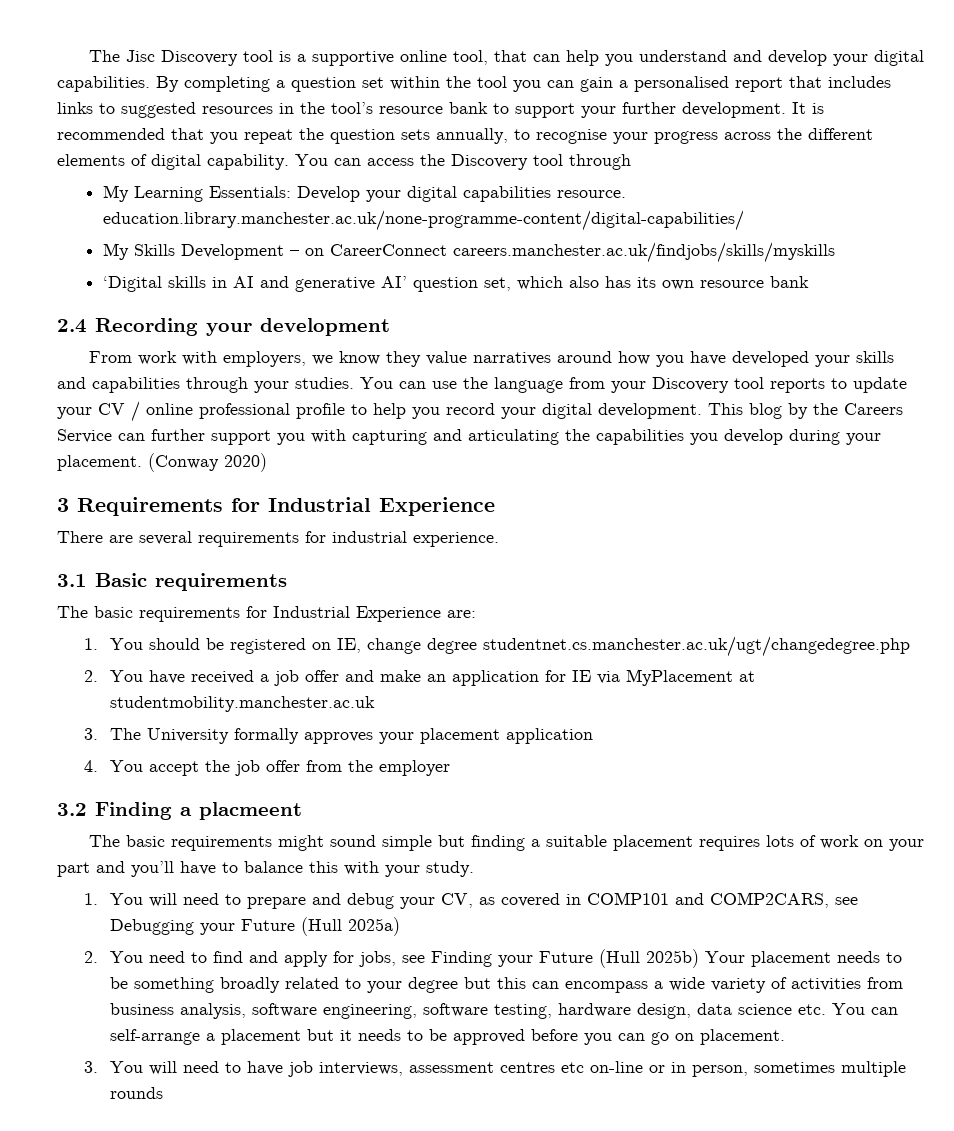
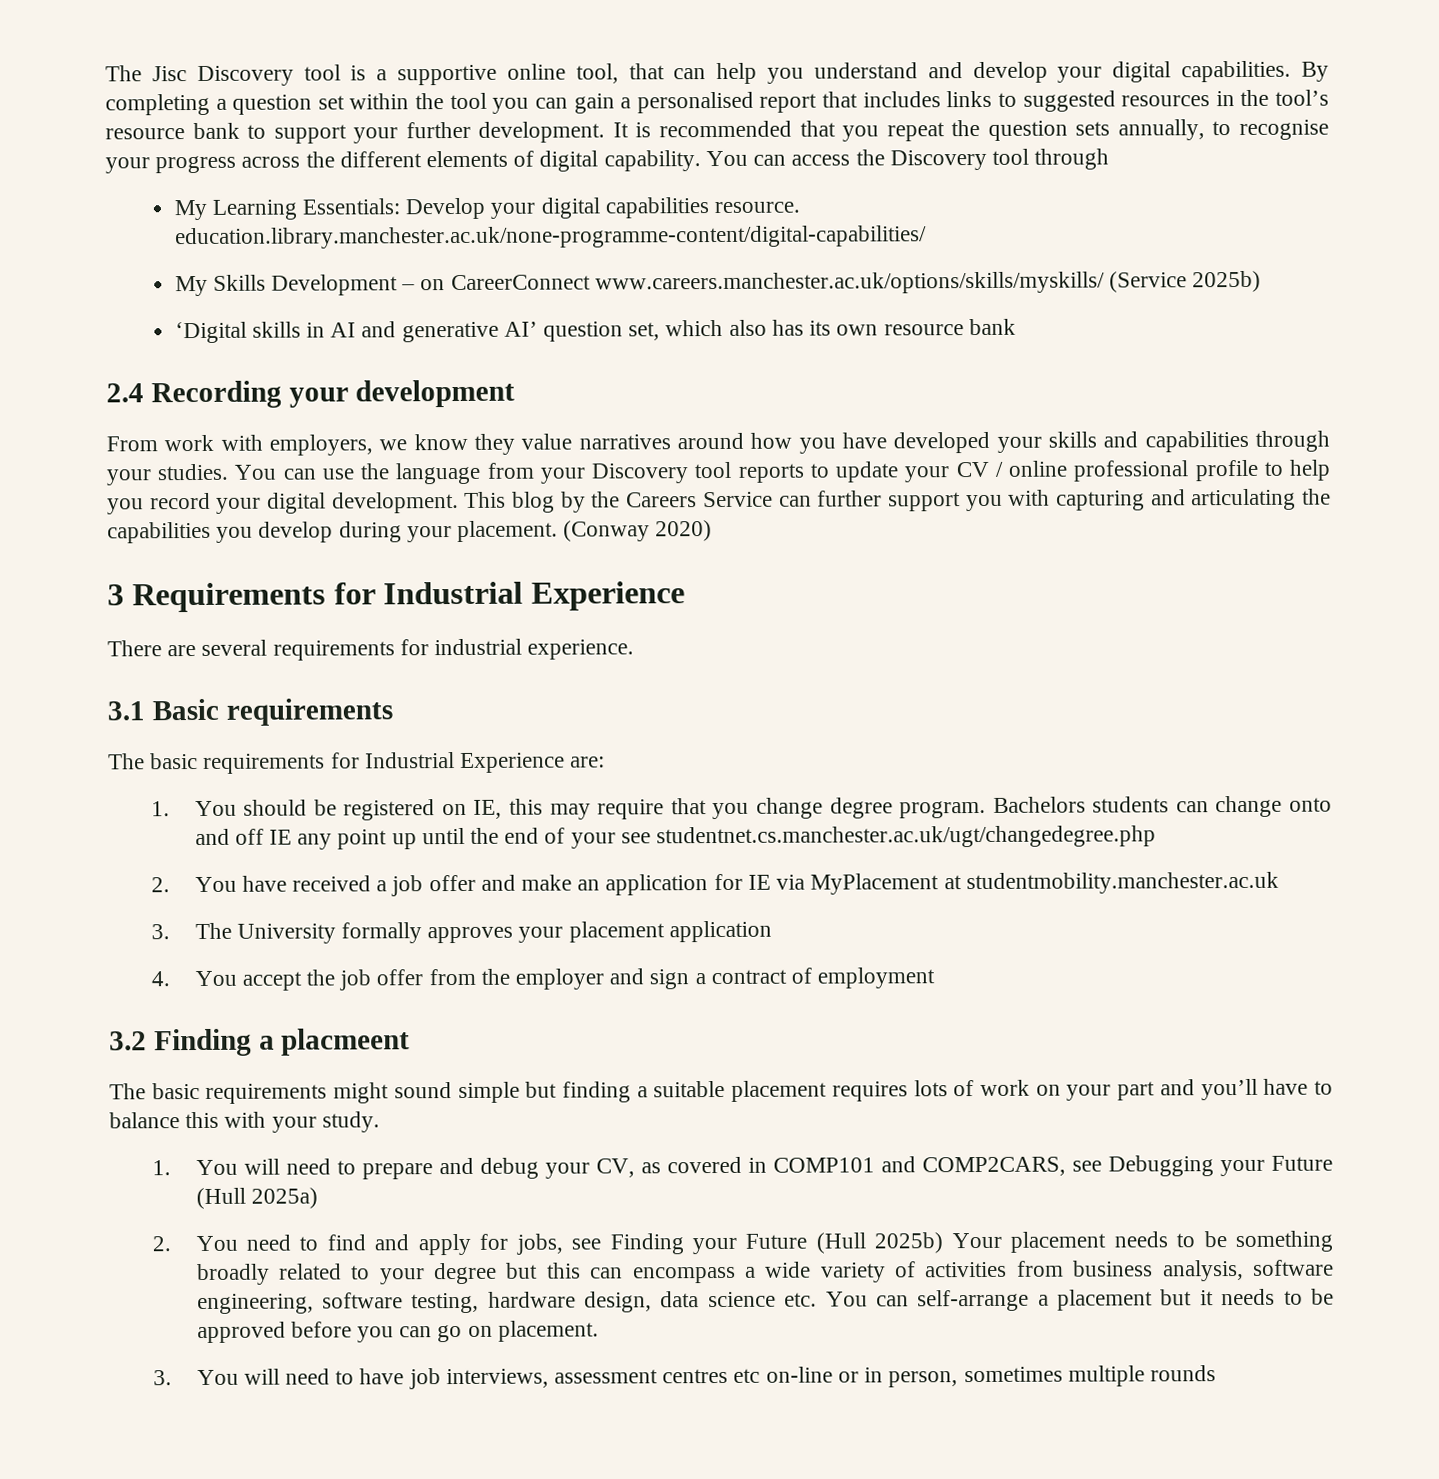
- My Skills Development – on CareerConnect careers.manchester.ac.uk/findjobs/skills/myskills
+ My Skills Development – on CareerConnect www.careers.manchester.ac.uk/options/skills/myskills/ (Service 2025b)
- 1. You should be registered on IE, change degree studentnet.cs.manchester.ac.uk/ugt/changedegree.php
+ 1. You should be registered on IE, this may require that you change degree program. Bachelors students can change onto and off IE any point up until the end of your see studentnet.cs.manchester.ac.uk/ugt/changedegree.php
- 4. You accept the job offer from the employer
+ 4. You accept the job offer from the employer and sign a contract of employment

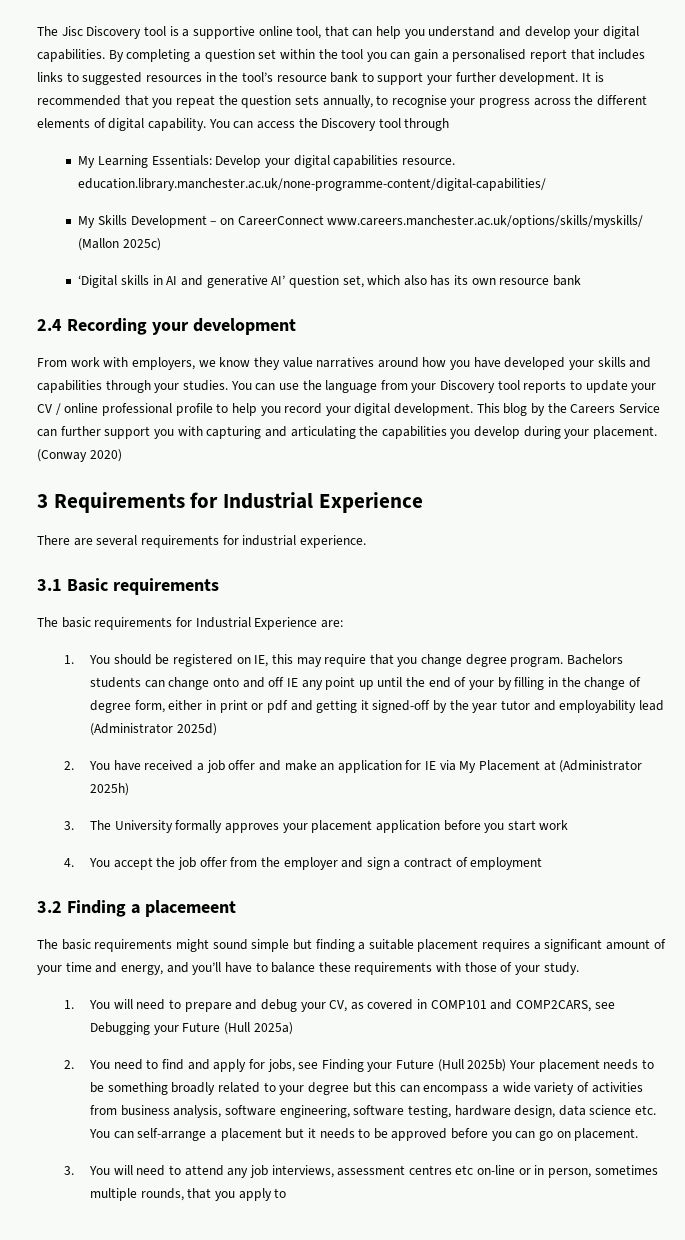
- My Skills Development – on CareerConnect www.careers.manchester.ac.uk/options/skills/myskills/ (Service 2025b)
+ My Skills Development – on CareerConnect www.careers.manchester.ac.uk/options/skills/myskills/ (Mallon 2025c)
- Bachelors students can change onto and off IE any point up until the end of your see studentnet.cs.manchester.ac.uk/ugt/changedegree.php
+ Bachelors students can change onto and off IE any point up until the end of your by filling in the change of degree form, either in print or pdf and getting it signed-off by the year tutor and employability lead (Administrator 2025d)
- 2. You have received a job offer and make an application for IE via MyPlacement at studentmobility.manchester.ac.uk
+ 2. You have received a job offer and make an application for IE via My Placement at (Administrator 2025h)
- 3. The University formally approves your placement application
+ 3. The University formally approves your placement application before you start work
- 3.2 Finding a placmeent
+ 3.2 Finding a placemeent
- The basic requirements might sound simple but finding a suitable placement requires lots of work on your part and you’ll have to balance this with your study.
+ The basic requirements might sound simple but finding a suitable placement requires a significant amount of your time and energy, and you’ll have to balance these requirements with those of your study.
- 3. You will need to have job interviews, assessment centres etc on-line or in person, sometimes multiple rounds
+ 3. You will need to attend any job interviews, assessment centres etc on-line or in person, sometimes multiple rounds, that you apply to

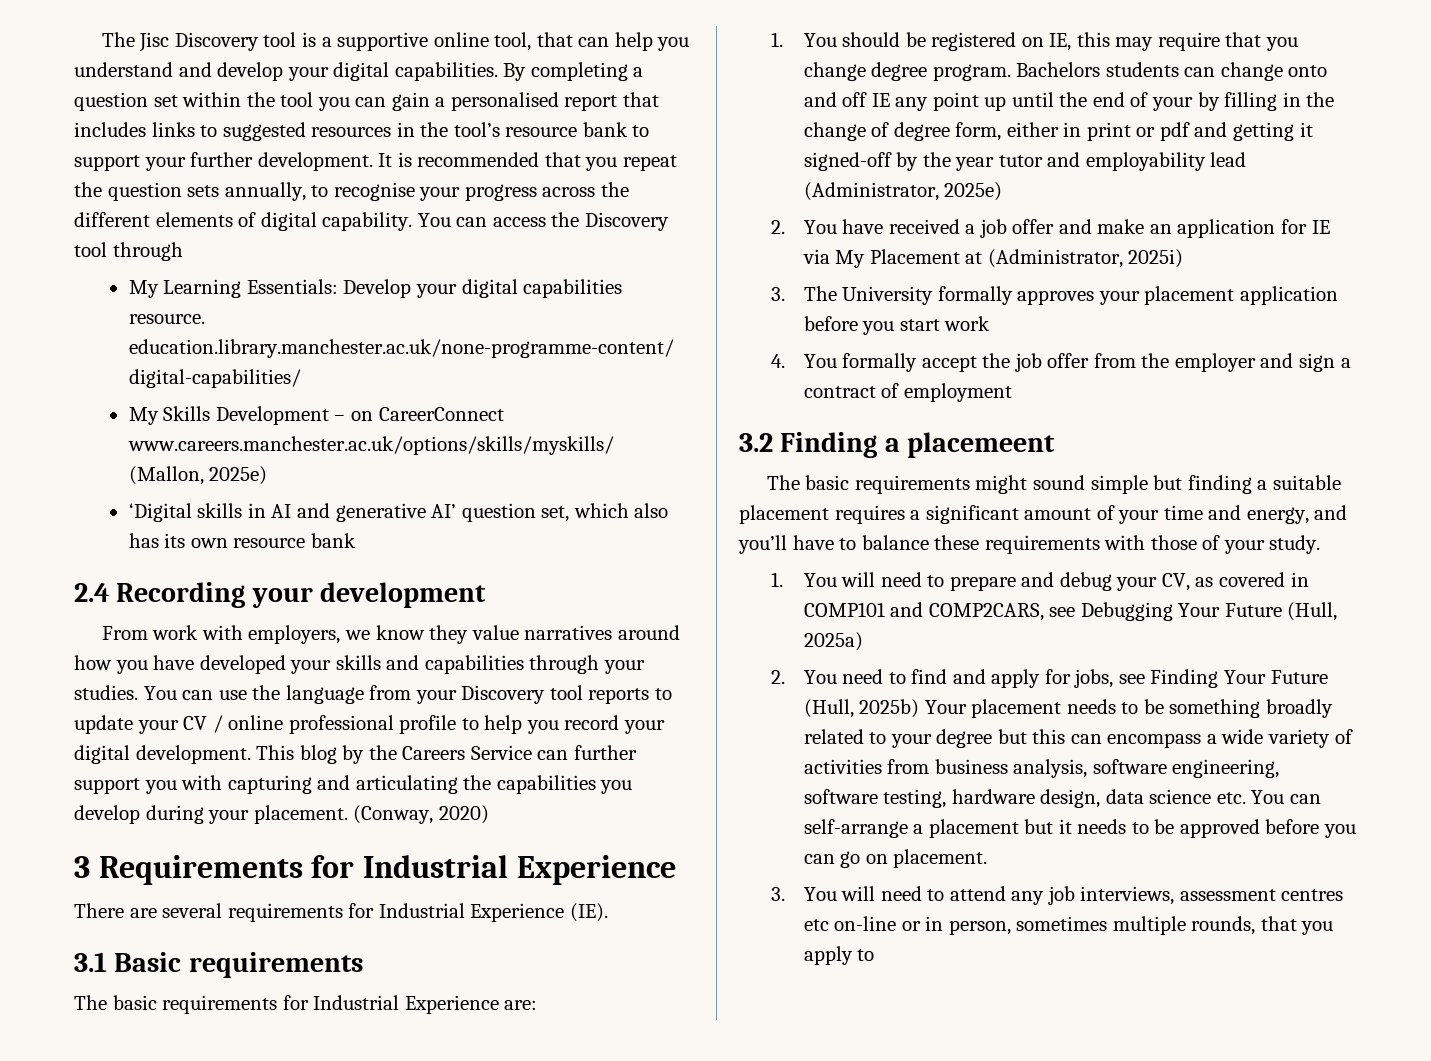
- My Skills Development – on CareerConnect www.careers.manchester.ac.uk/options/skills/myskills/ (Mallon 2025c)
+ My Skills Development – on CareerConnect www.careers.manchester.ac.uk/options/skills/myskills/ (Mallon, 2025e)
- (Conway 2020)
+ (Conway, 2020)
- There are several requirements for industrial experience.
+ There are several requirements for Industrial Experience (IE).
- Bachelors students can change onto and off IE any point up until the end of your by filling in the change of degree form, either in print or pdf and getting it signed-off by the year tutor and employability lead (Administrator 2025d)
+ Bachelors students can change onto and off IE any point up until the end of your by filling in the change of degree form, either in print or pdf and getting it signed-off by the year tutor and employability lead (Administrator, 2025e)
- 2. You have received a job offer and make an application for IE via My Placement at (Administrator 2025h)
+ 2. You have received a job offer and make an application for IE via My Placement at (Administrator, 2025i)
- 4. You accept the job offer from the employer and sign a contract of employment
+ 4. You formally accept the job offer from the employer and sign a contract of employment
- 1. You will need to prepare and debug your CV, as covered in COMP101 and COMP2CARS, see Debugging your Future (Hull 2025a)
+ 1. You will need to prepare and debug your CV, as covered in COMP101 and COMP2CARS, see Debugging Your Future (Hull, 2025a)
- 2. You need to find and apply for jobs, see Finding your Future (Hull 2025b) Your placement needs to be something broadly related to your degree but this can encompass a wide variety of activities from business analysis, software engineering, software testing, hardware design, data science etc. You can self-arrange a placement but it needs to be approved before you can go on placement.
+ 2. You need to find and apply for jobs, see Finding Your Future (Hull, 2025b) Your placement needs to be something broadly related to your degree but this can encompass a wide variety of activities from business analysis, software engineering, software testing, hardware design, data science etc. You can self-arrange a placement but it needs to be approved before you can go on placement.

